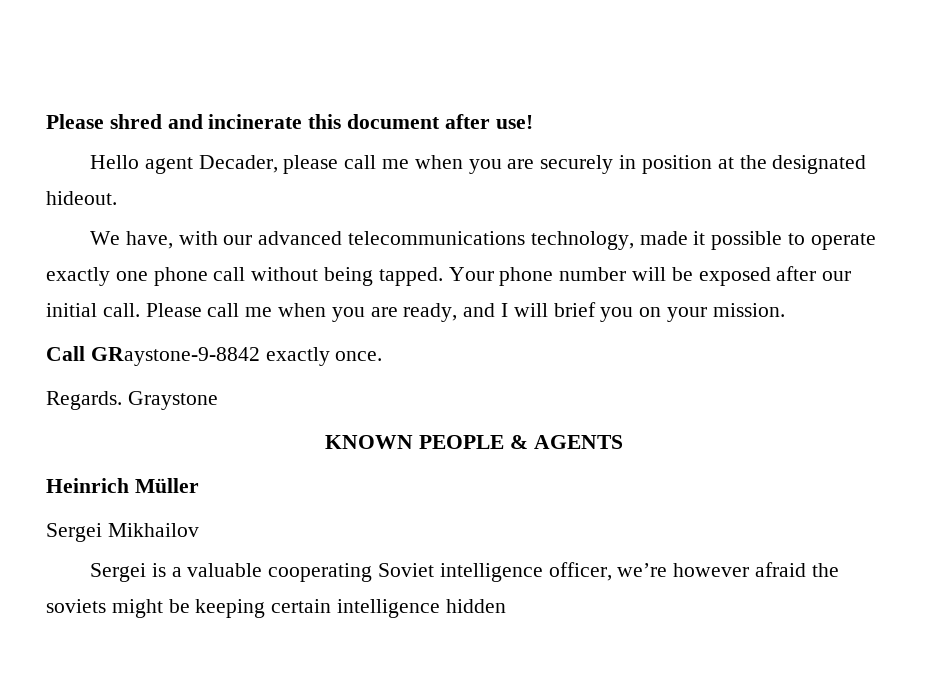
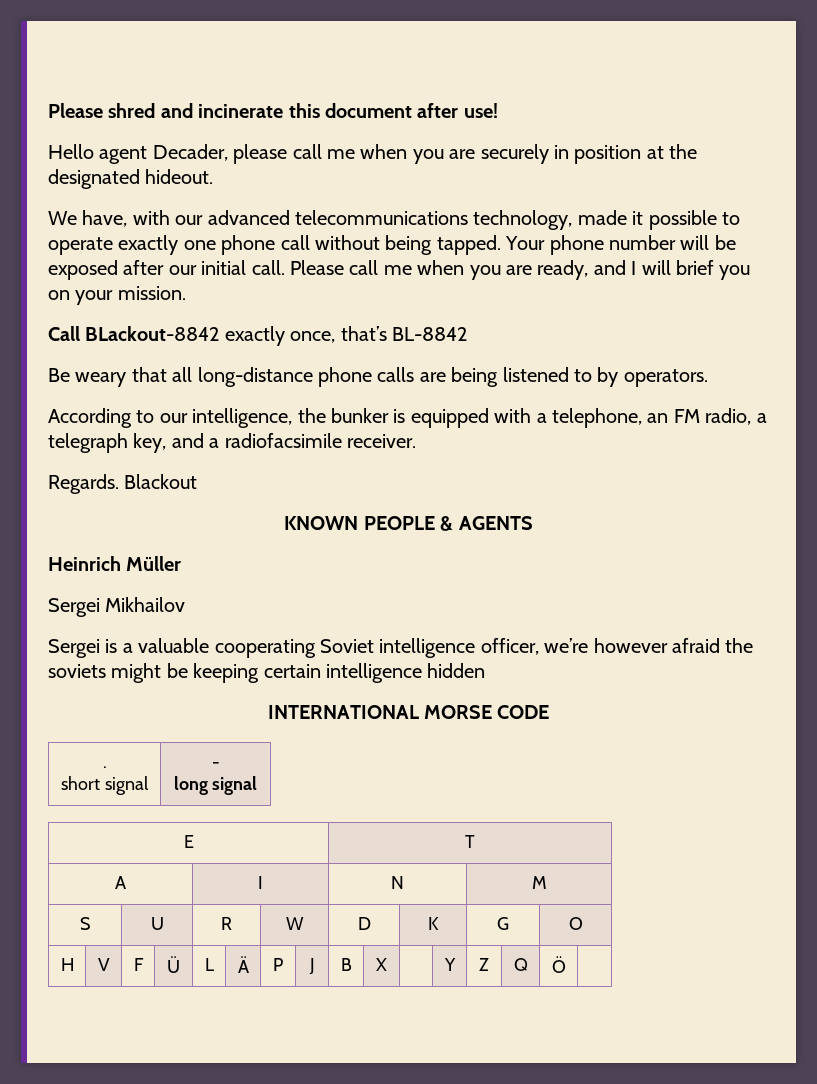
- Call GRaystone-9-8842 exactly once.
+ Call BLackout-8842 exactly once, that’s BL-8842
+ Be weary that all long-distance phone calls are being listened to by operators.
+ According to our intelligence, the bunker is equipped with a telephone, an FM radio, a telegraph key, and a radiofacsimile receiver.
- Graystone
+ Blackout
+ INTERNATIONAL MORSE CODE
+ .
+ short signal | -
+ long signal
+ E | T
+ A | I | N | M
+ S | U | R | W | D | K | G | O
+ H | V | F | Ü | L | Ä | P | J | B | X | | Y | Z | Q | Ö |

